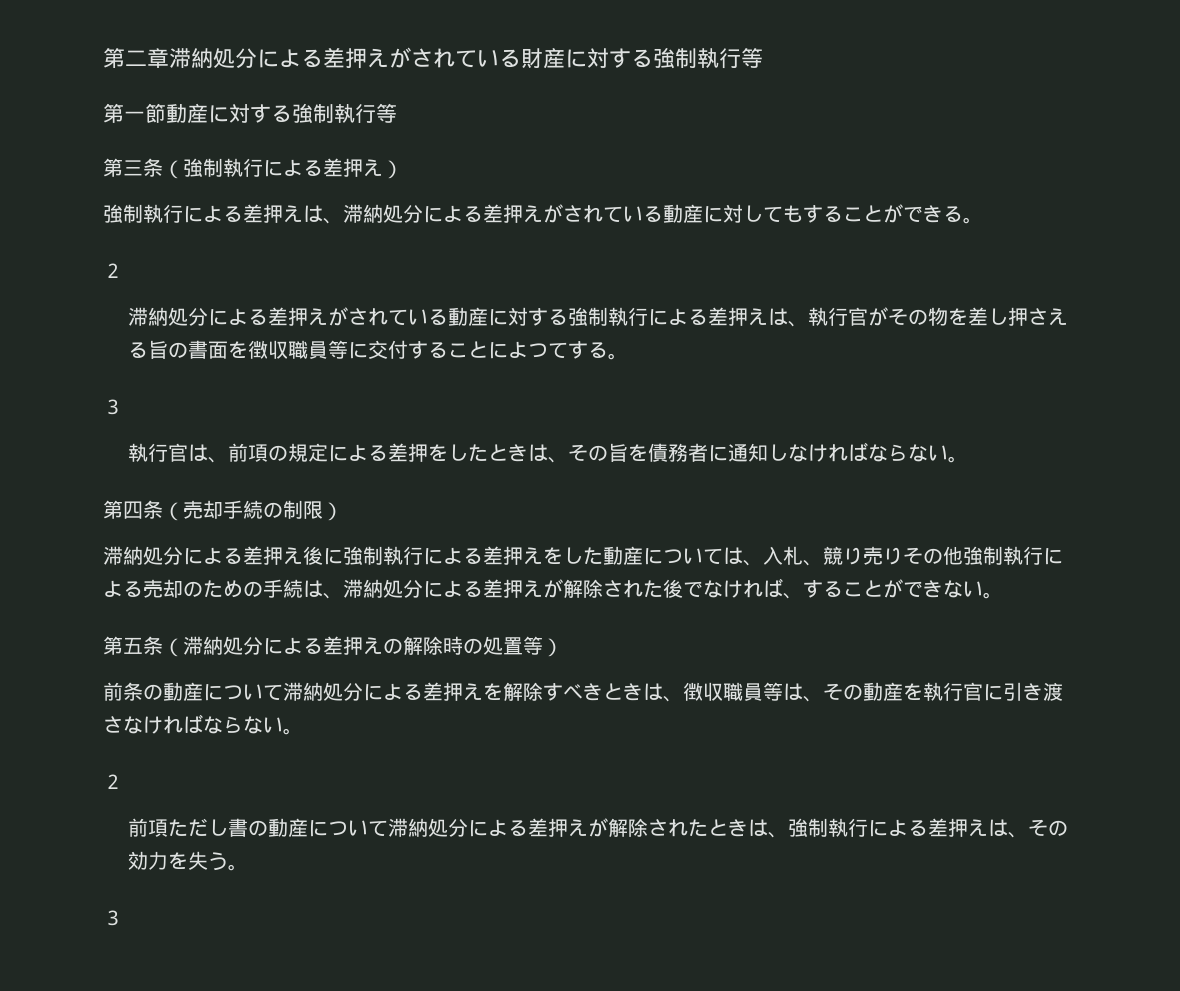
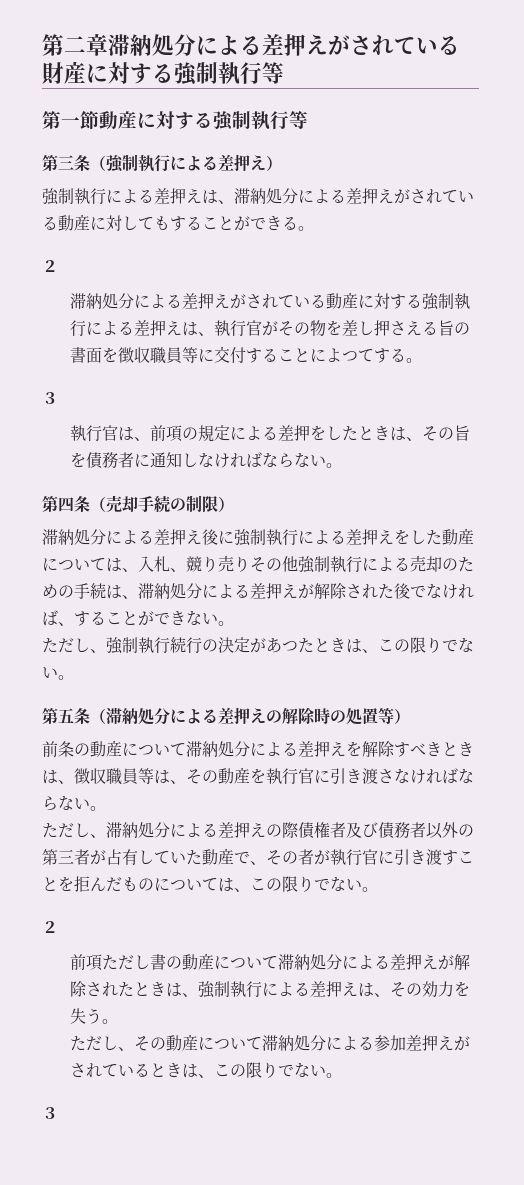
+ ただし、強制執行続行の決定があつたときは、この限りでない。
+ ただし、滞納処分による差押えの際債権者及び債務者以外の第三者が占有していた動産で、その者が執行官に引き渡すことを拒んだものについては、この限りでない。
+ ただし、その動産について滞納処分による参加差押えがされているときは、この限りでない。

